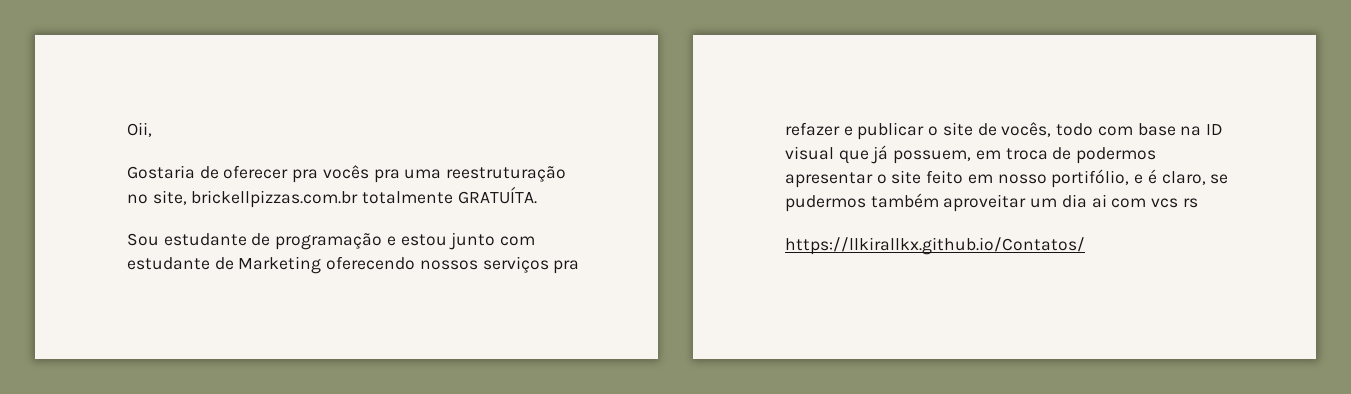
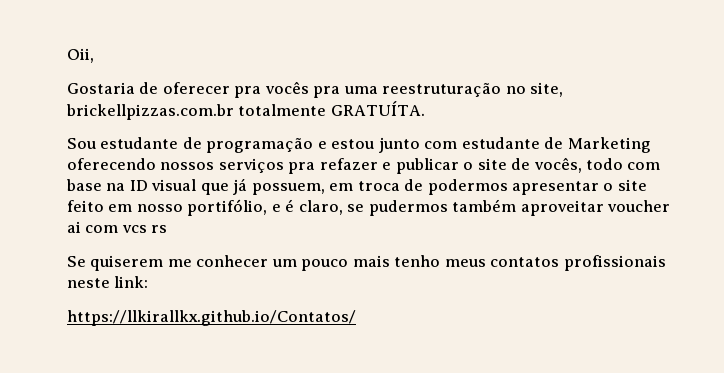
- Sou estudante de programação e estou junto com estudante de Marketing oferecendo nossos serviços pra refazer e publicar o site de vocês, todo com base na ID visual que já possuem, em troca de podermos apresentar o site feito em nosso portifólio, e é claro, se pudermos também aproveitar um dia ai com vcs rs
+ Sou estudante de programação e estou junto com estudante de Marketing oferecendo nossos serviços pra refazer e publicar o site de vocês, todo com base na ID visual que já possuem, em troca de podermos apresentar o site feito em nosso portifólio, e é claro, se pudermos também aproveitar voucher ai com vcs rs
+ Se quiserem me conhecer um pouco mais tenho meus contatos profissionais neste link:

